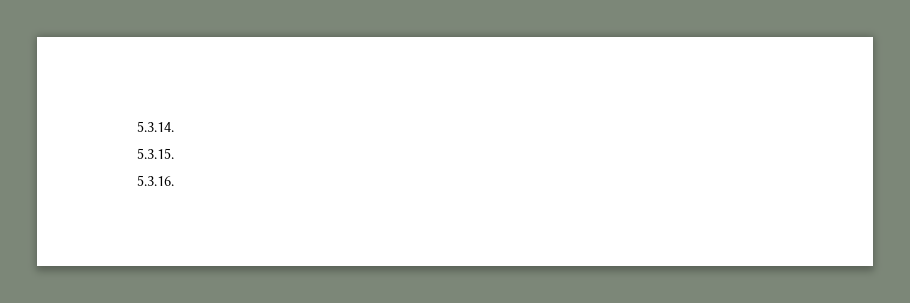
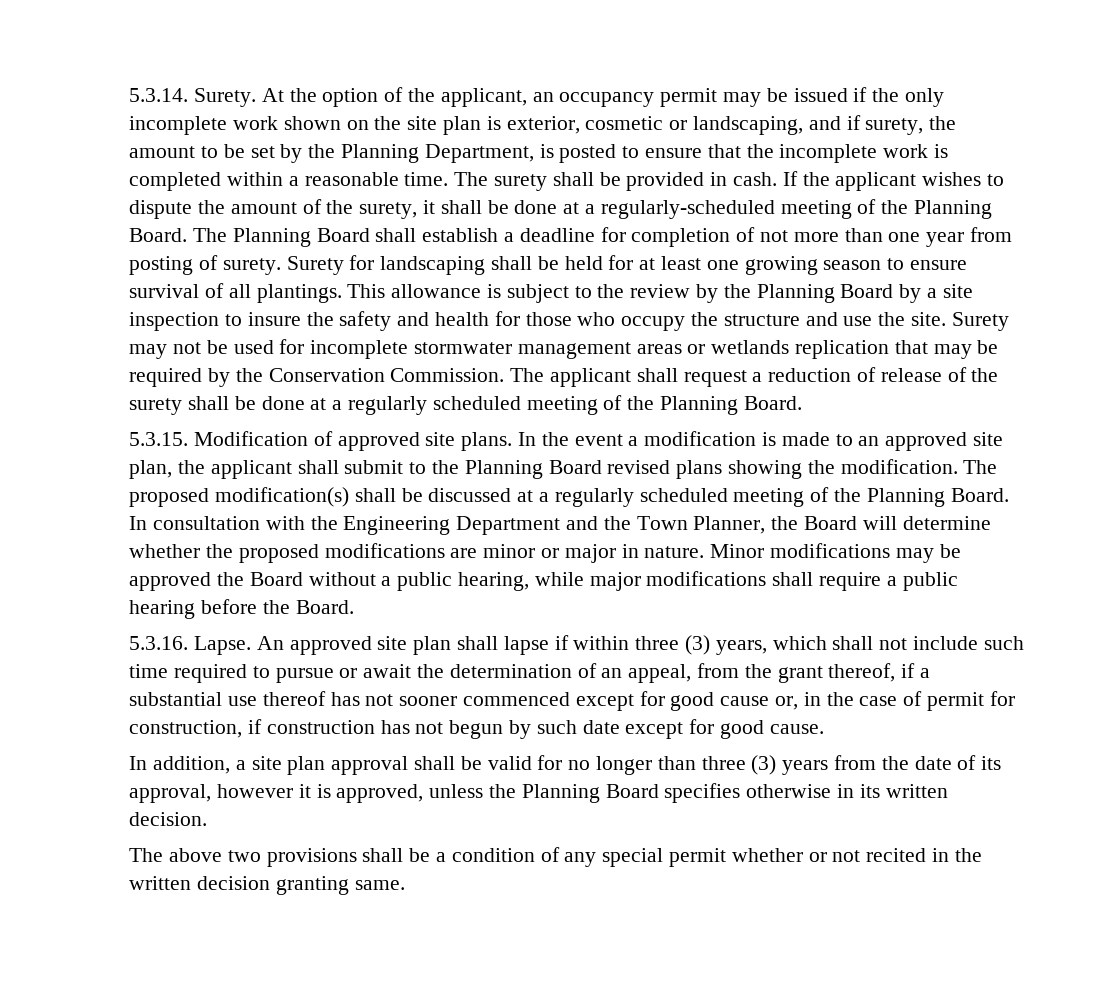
- 5.3.14.
- 5.3.15.
- 5.3.16.
+ 5.3.14. Surety. At the option of the applicant, an occupancy permit may be issued if the only incomplete work shown on the site plan is exterior, cosmetic or landscaping, and if surety, the amount to be set by the Planning Department, is posted to ensure that the incomplete work is completed within a reasonable time. The surety shall be provided in cash. If the applicant wishes to dispute the amount of the surety, it shall be done at a regularly-scheduled meeting of the Planning Board. The Planning Board shall establish a deadline for completion of not more than one year from posting of surety. Surety for landscaping shall be held for at least one growing season to ensure survival of all plantings. This allowance is subject to the review by the Planning Board by a site inspection to insure the safety and health for those who occupy the structure and use the site. Surety may not be used for incomplete stormwater management areas or wetlands replication that may be required by the Conservation Commission. The applicant shall request a reduction of release of the surety shall be done at a regularly scheduled meeting of the Planning Board.
+ 5.3.15. Modification of approved site plans. In the event a modification is made to an approved site plan, the applicant shall submit to the Planning Board revised plans showing the modification. The proposed modification(s) shall be discussed at a regularly scheduled meeting of the Planning Board. In consultation with the Engineering Department and the Town Planner, the Board will determine whether the proposed modifications are minor or major in nature. Minor modifications may be approved the Board without a public hearing, while major modifications shall require a public hearing before the Board.
+ 5.3.16. Lapse. An approved site plan shall lapse if within three (3) years, which shall not include such time required to pursue or await the determination of an appeal, from the grant thereof, if a substantial use thereof has not sooner commenced except for good cause or, in the case of permit for construction, if construction has not begun by such date except for good cause.
+ In addition, a site plan approval shall be valid for no longer than three (3) years from the date of its approval, however it is approved, unless the Planning Board specifies otherwise in its written decision.
+ The above two provisions shall be a condition of any special permit whether or not recited in the written decision granting same.

